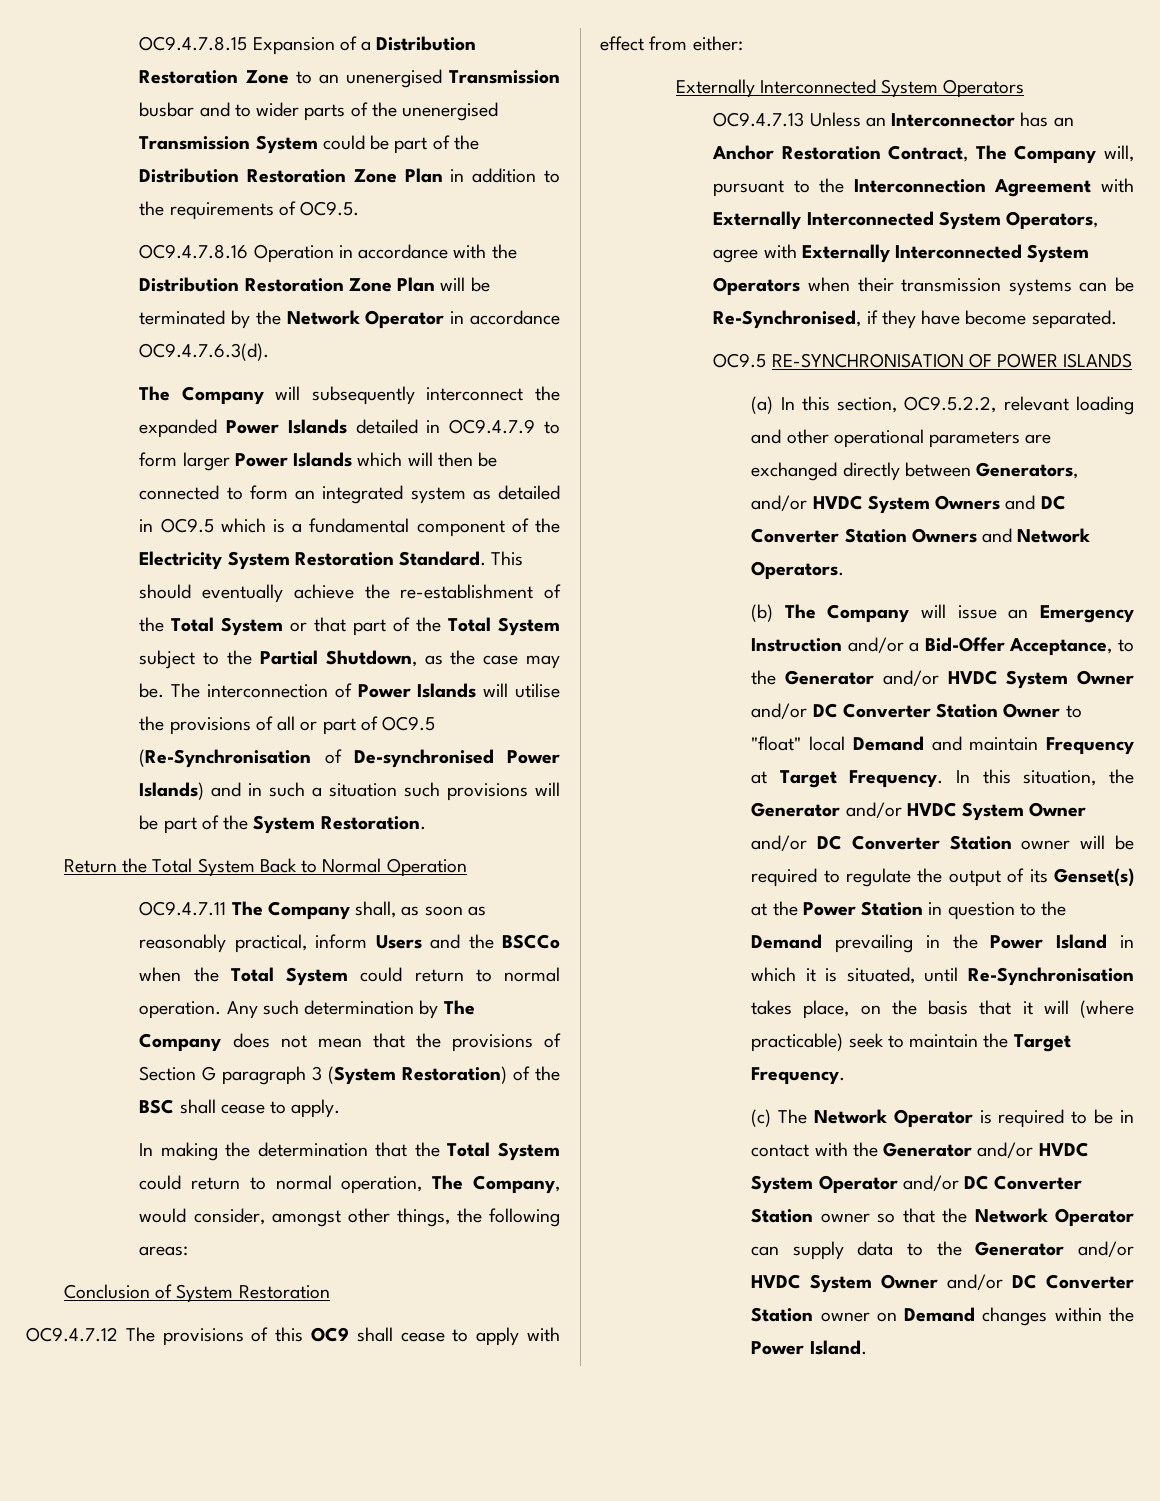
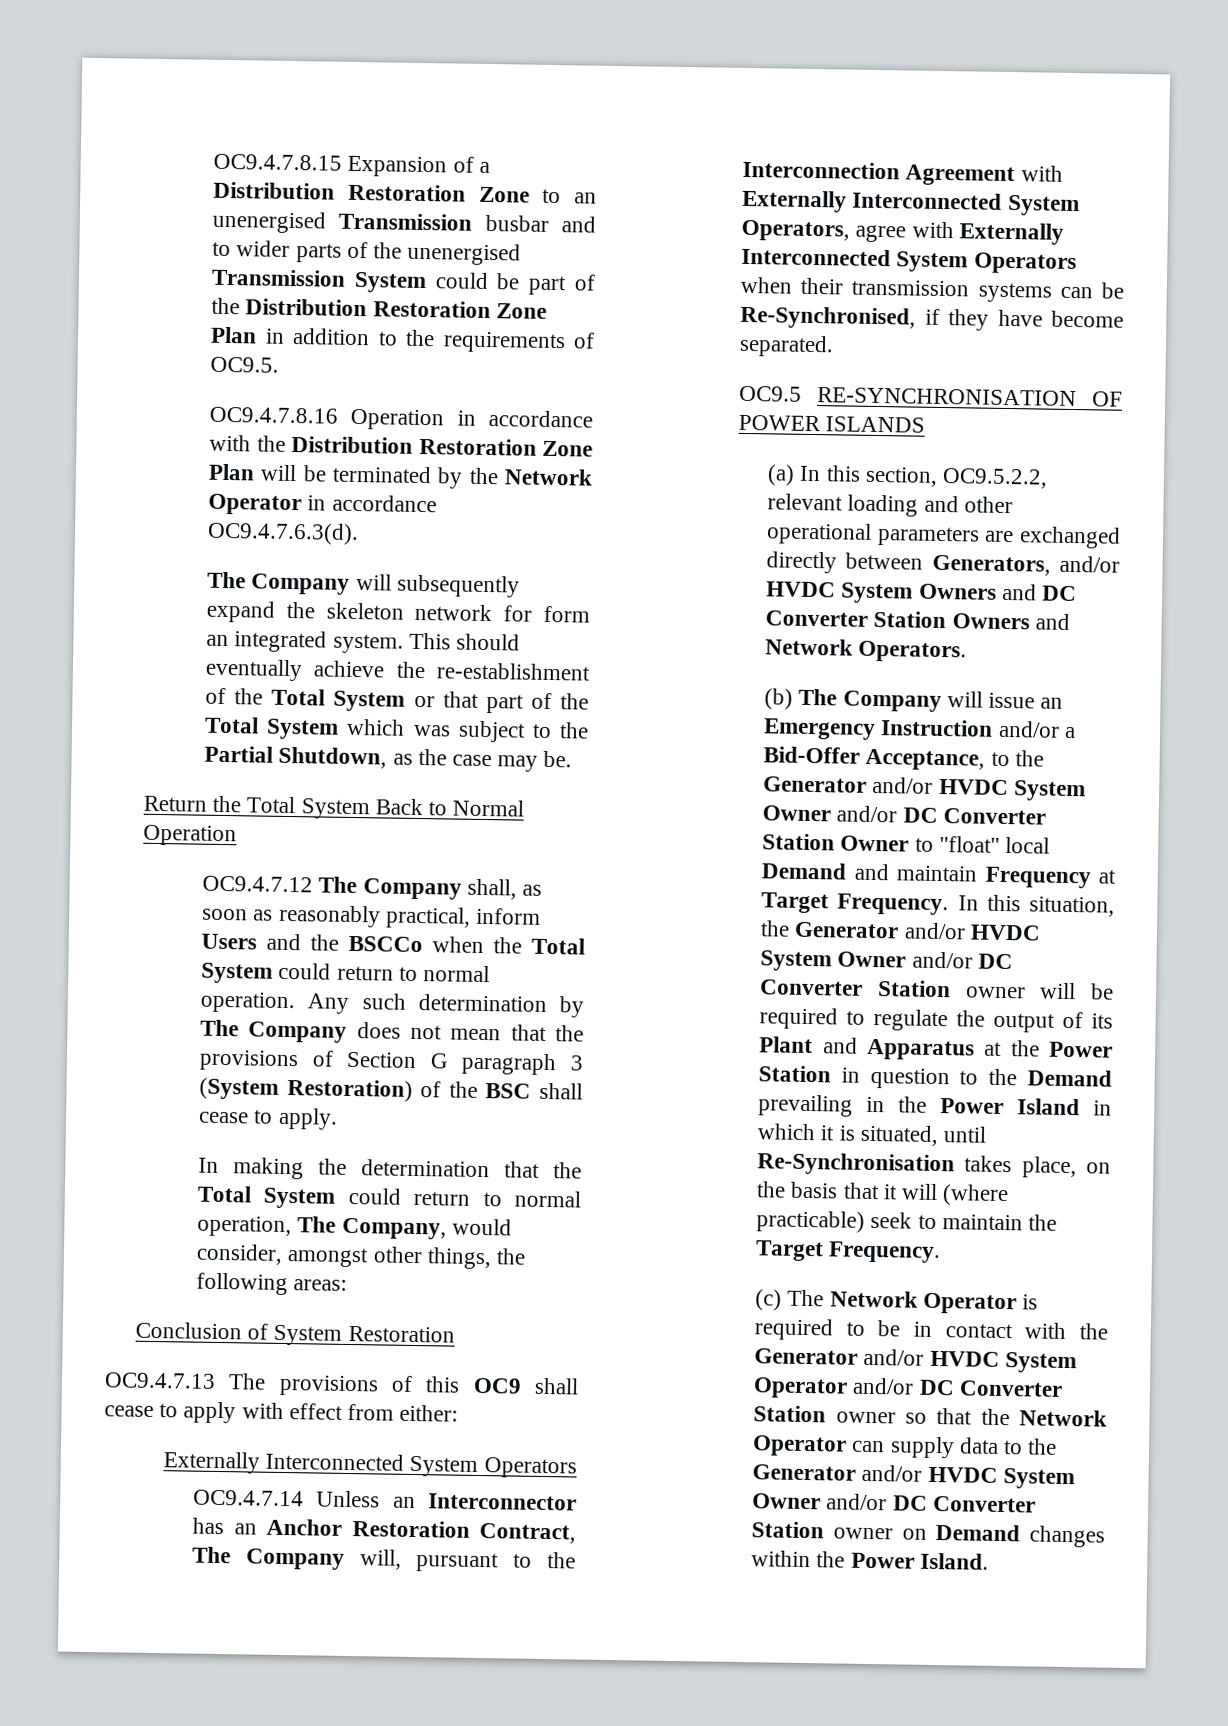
- The Company will subsequently interconnect the expanded Power Islands detailed in OC9.4.7.9 to form larger Power Islands which will then be connected to form an integrated system as detailed in OC9.5 which is a fundamental component of the Electricity System Restoration Standard.
+ The Company will subsequently expand the skeleton network for form an integrated system.
- This should eventually achieve the re-establishment of the Total System or that part of the Total System subject to the Partial Shutdown, as the case may be. The interconnection of Power Islands will utilise the provisions of all or part of OC9.5 (Re-Synchronisation of De-synchronised Power Islands) and in such a situation such provisions will be part of the System Restoration.
+ This should eventually achieve the re-establishment of the Total System or that part of the Total System which was subject to the Partial Shutdown, as the case may be.
- OC9.4.7.11 The Company shall, as soon as reasonably practical, inform Users and the BSCCo when the Total System could return to normal operation.
+ OC9.4.7.12 The Company shall, as soon as reasonably practical, inform Users and the BSCCo when the Total System could return to normal operation.
- OC9.4.7.12 The provisions of this OC9 shall cease to apply with effect from either:
+ OC9.4.7.13 The provisions of this OC9 shall cease to apply with effect from either:
- OC9.4.7.13 Unless an Interconnector has an Anchor Restoration Contract, The Company will, pursuant to the Interconnection Agreement with Externally Interconnected System Operators, agree with Externally Interconnected System Operators when their transmission systems can be Re-Synchronised, if they have become separated.
+ OC9.4.7.14 Unless an Interconnector has an Anchor Restoration Contract, The Company will, pursuant to the Interconnection Agreement with Externally Interconnected System Operators, agree with Externally Interconnected System Operators when their transmission systems can be Re-Synchronised, if they have become separated.
- In this situation, the Generator and/or HVDC System Owner and/or DC Converter Station owner will be required to regulate the output of its Genset(s) at the Power Station in question to the Demand prevailing in the Power Island in which it is situated, until Re-Synchronisation takes place, on the basis that it will (where practicable) seek to maintain the Target Frequency.
+ In this situation, the Generator and/or HVDC System Owner and/or DC Converter Station owner will be required to regulate the output of its Plant and Apparatus at the Power Station in question to the Demand prevailing in the Power Island in which it is situated, until Re-Synchronisation takes place, on the basis that it will (where practicable) seek to maintain the Target Frequency.

